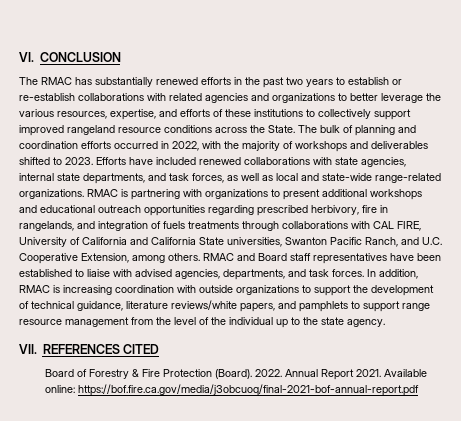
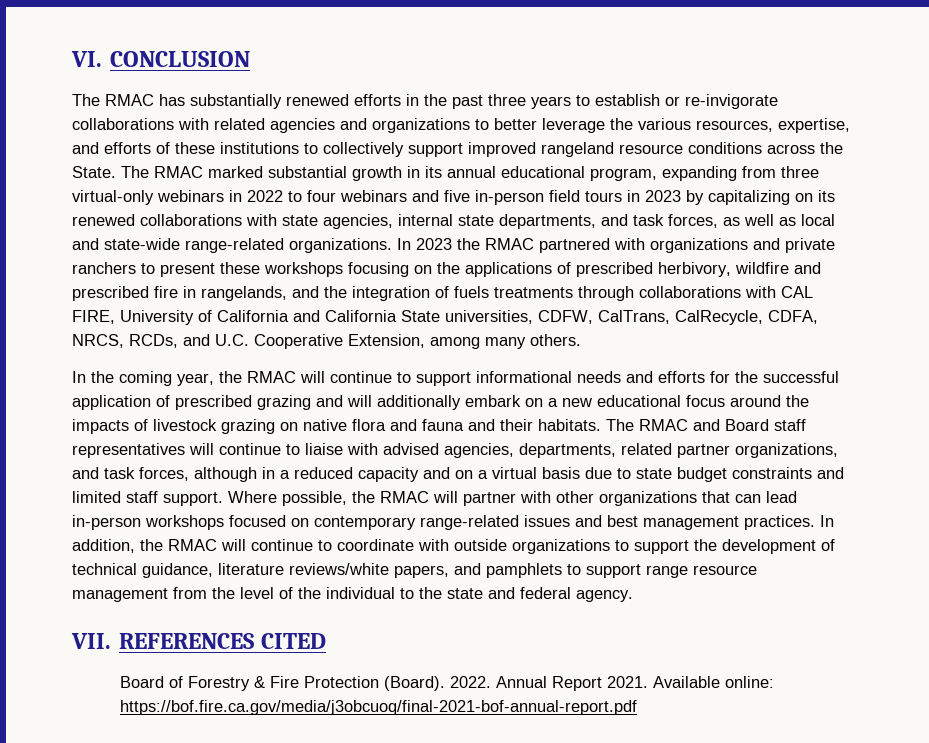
- The RMAC has substantially renewed efforts in the past two years to establish or re-establish collaborations with related agencies and organizations to better leverage the various resources, expertise, and efforts of these institutions to collectively support improved rangeland resource conditions across the State.
+ The RMAC has substantially renewed efforts in the past three years to establish or re-invigorate collaborations with related agencies and organizations to better leverage the various resources, expertise, and efforts of these institutions to collectively support improved rangeland resource conditions across the State.
- The bulk of planning and coordination efforts occurred in 2022, with the majority of workshops and deliverables shifted to 2023. Efforts have included renewed collaborations with state agencies, internal state departments, and task forces, as well as local and state-wide range-related organizations.
+ The RMAC marked substantial growth in its annual educational program, expanding from three virtual-only webinars in 2022 to four webinars and five in-person field tours in 2023 by capitalizing on its renewed collaborations with state agencies, internal state departments, and task forces, as well as local and state-wide range-related organizations.
- RMAC is partnering with organizations to present additional workshops and educational outreach opportunities regarding prescribed herbivory, fire in rangelands, and integration of fuels treatments through collaborations with CAL FIRE, University of California and California State universities, Swanton Pacific Ranch, and U.C. Cooperative Extension, among others. RMAC and Board staff representatives have been established to liaise with advised agencies, departments, and task forces. In addition, RMAC is increasing coordination with outside organizations to support the development of technical guidance, literature reviews/white papers, and pamphlets to support range resource management from the level of the individual up to the state agency.
+ In 2023 the RMAC partnered with organizations and private ranchers to present these workshops focusing on the applications of prescribed herbivory, wildfire and prescribed fire in rangelands, and the integration of fuels treatments through collaborations with CAL FIRE, University of California and California State universities, CDFW, CalTrans, CalRecycle, CDFA, NRCS, RCDs, and U.C. Cooperative Extension, among many others.
+ In the coming year, the RMAC will continue to support informational needs and efforts for the successful application of prescribed grazing and will additionally embark on a new educational focus around the impacts of livestock grazing on native flora and fauna and their habitats. The RMAC and Board staff representatives will continue to liaise with advised agencies, departments, related partner organizations, and task forces, although in a reduced capacity and on a virtual basis due to state budget constraints and limited staff support. Where possible, the RMAC will partner with other organizations that can lead in-person workshops focused on contemporary range-related issues and best management practices. In addition, the RMAC will continue to coordinate with outside organizations to support the development of technical guidance, literature reviews/white papers, and pamphlets to support range resource management from the level of the individual to the state and federal agency.

